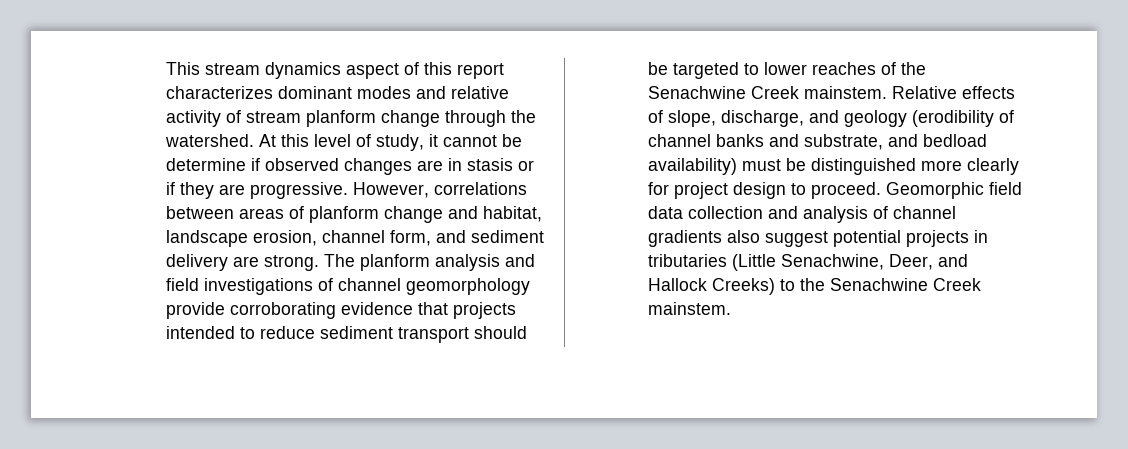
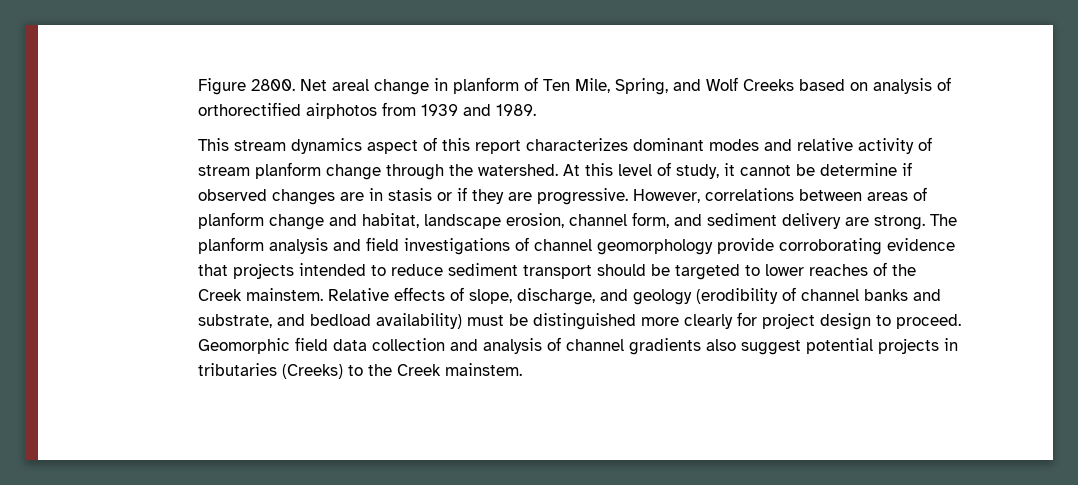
+ Figure 2800. Net areal change in planform of Ten Mile, Spring, and Wolf Creeks based on analysis of orthorectified airphotos from 1939 and 1989.
- The planform analysis and field investigations of channel geomorphology provide corroborating evidence that projects intended to reduce sediment transport should be targeted to lower reaches of the Senachwine Creek mainstem.
+ The planform analysis and field investigations of channel geomorphology provide corroborating evidence that projects intended to reduce sediment transport should be targeted to lower reaches of the Creek mainstem.
- Geomorphic field data collection and analysis of channel gradients also suggest potential projects in tributaries (Little Senachwine, Deer, and Hallock Creeks) to the Senachwine Creek mainstem.
+ Geomorphic field data collection and analysis of channel gradients also suggest potential projects in tributaries (Creeks) to the Creek mainstem.

